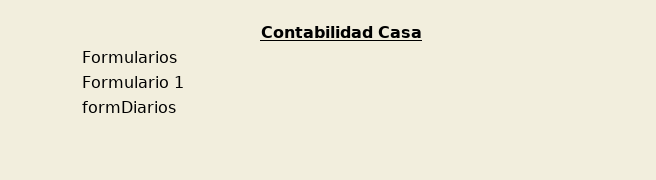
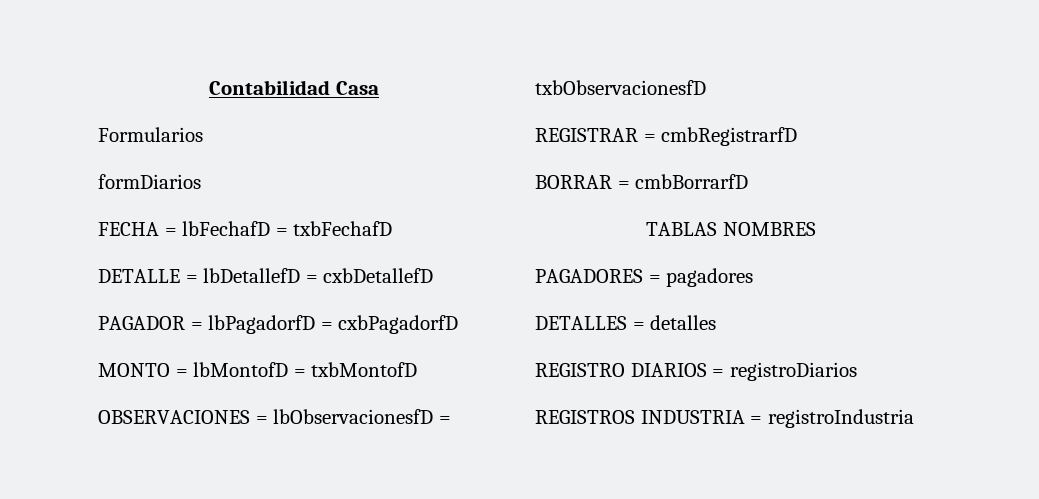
- Formulario 1
  formDiarios
+ FECHA = lbFechafD = txbFechafD
+ DETALLE = lbDetallefD = cxbDetallefD
+ PAGADOR = lbPagadorfD = cxbPagadorfD
+ MONTO = lbMontofD = txbMontofD
+ OBSERVACIONES = lbObservacionesfD = txbObservacionesfD
+ REGISTRAR = cmbRegistrarfD
+ BORRAR = cmbBorrarfD
+ TABLAS NOMBRES
+ PAGADORES = pagadores
+ DETALLES = detalles
+ REGISTRO DIARIOS = registroDiarios
+ REGISTROS INDUSTRIA = registroIndustria

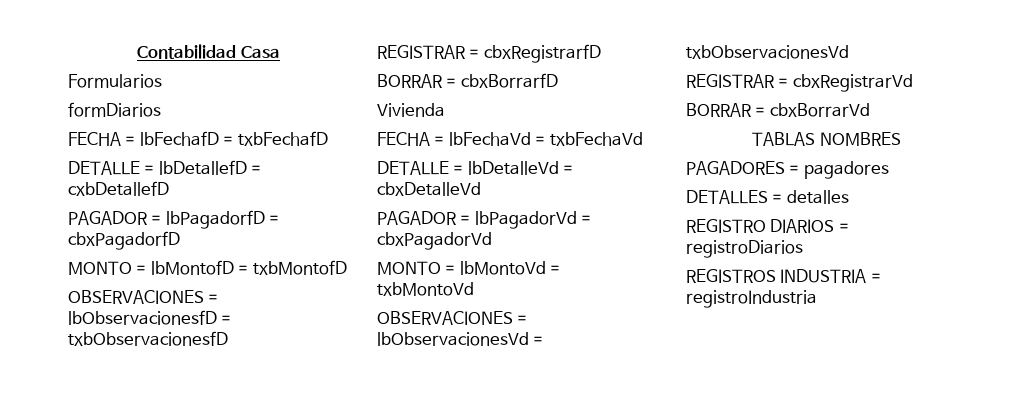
- PAGADOR = lbPagadorfD = cxbPagadorfD
+ PAGADOR = lbPagadorfD = cbxPagadorfD
- REGISTRAR = cmbRegistrarfD
- BORRAR = cmbBorrarfD
+ REGISTRAR = cbxRegistrarfD
+ BORRAR = cbxBorrarfD
+ Vivienda
+ FECHA = lbFechaVd = txbFechaVd
+ DETALLE = lbDetalleVd = cbxDetalleVd
+ PAGADOR = lbPagadorVd = cbxPagadorVd
+ MONTO = lbMontoVd = txbMontoVd
+ OBSERVACIONES = lbObservacionesVd = txbObservacionesVd
+ REGISTRAR = cbxRegistrarVd
+ BORRAR = cbxBorrarVd

